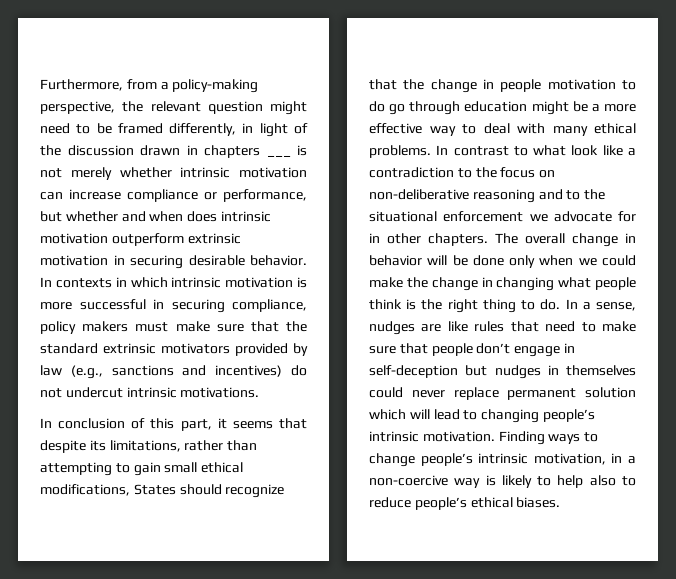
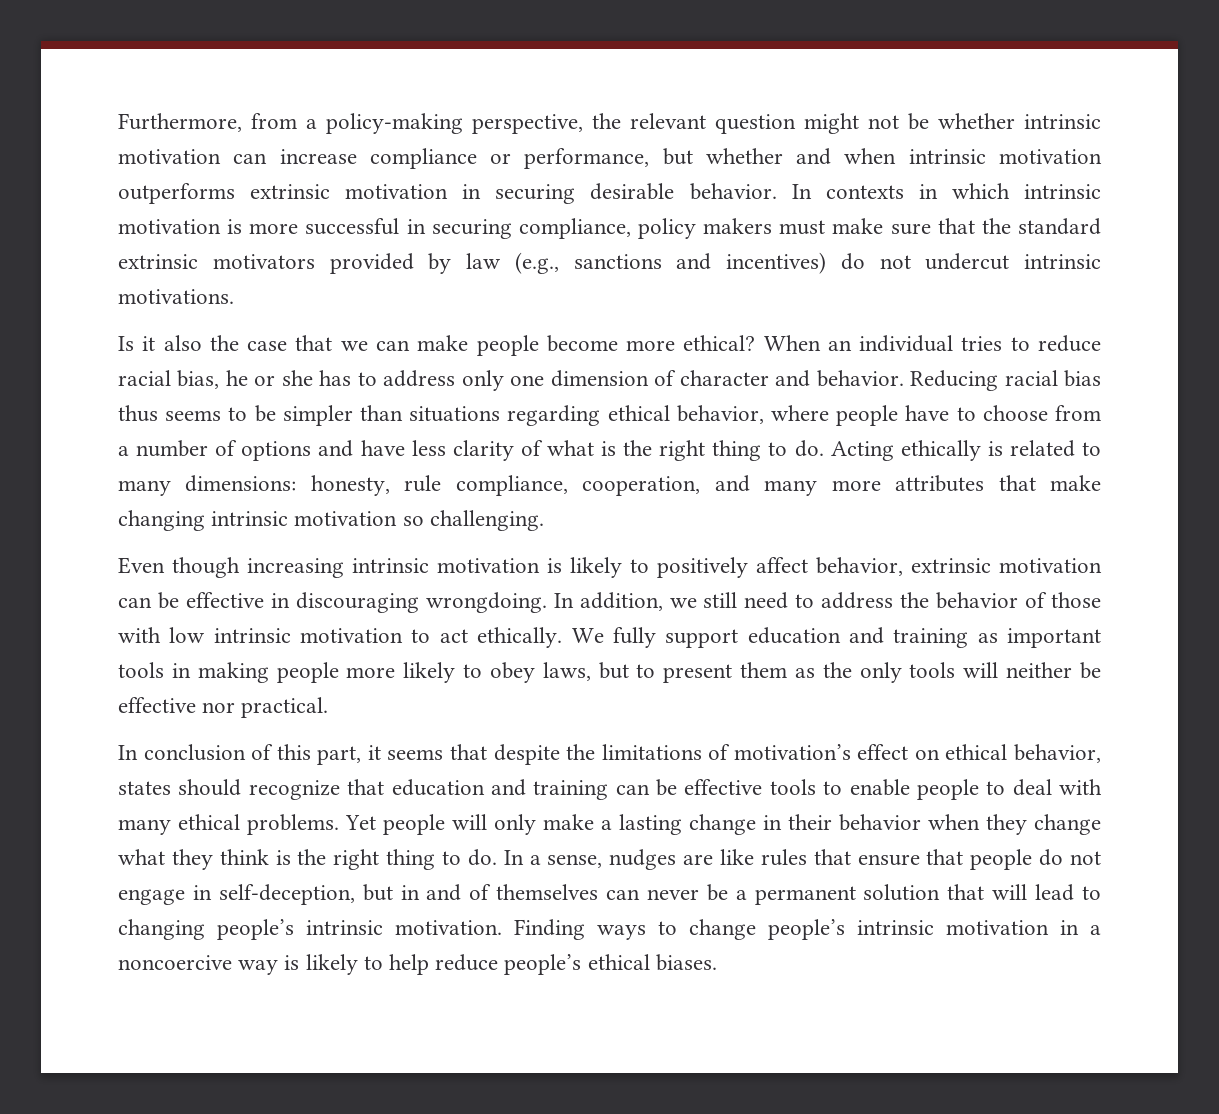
- Furthermore, from a policy-making perspective, the relevant question might need to be framed differently, in light of the discussion drawn in chapters ___ is not merely whether intrinsic motivation can increase compliance or performance, but whether and when does intrinsic motivation outperform extrinsic motivation in securing desirable behavior.
+ Furthermore, from a policy-making perspective, the relevant question might not be whether intrinsic motivation can increase compliance or performance, but whether and when intrinsic motivation outperforms extrinsic motivation in securing desirable behavior.
+ Is it also the case that we can make people become more ethical? When an individual tries to reduce racial bias, he or she has to address only one dimension of character and behavior. Reducing racial bias thus seems to be simpler than situations regarding ethical behavior, where people have to choose from a number of options and have less clarity of what is the right thing to do. Acting ethically is related to many dimensions: honesty, rule compliance, cooperation, and many more attributes that make changing intrinsic motivation so challenging.
+ Even though increasing intrinsic motivation is likely to positively affect behavior, extrinsic motivation can be effective in discouraging wrongdoing. In addition, we still need to address the behavior of those with low intrinsic motivation to act ethically. We fully support education and training as important tools in making people more likely to obey laws, but to present them as the only tools will neither be effective nor practical.
- In conclusion of this part, it seems that despite its limitations, rather than attempting to gain small ethical modifications, States should recognize that the change in people motivation to do go through education might be a more effective way to deal with many ethical problems.
+ In conclusion of this part, it seems that despite the limitations of motivation’s effect on ethical behavior, states should recognize that education and training can be effective tools to enable people to deal with many ethical problems.
- In contrast to what look like a contradiction to the focus on non-deliberative reasoning and to the situational enforcement we advocate for in other chapters. The overall change in behavior will be done only when we could make the change in changing what people think is the right thing to do.
+ Yet people will only make a lasting change in their behavior when they change what they think is the right thing to do.
- In a sense, nudges are like rules that need to make sure that people don’t engage in self-deception but nudges in themselves could never replace permanent solution which will lead to changing people’s intrinsic motivation.
+ In a sense, nudges are like rules that ensure that people do not engage in self-deception, but in and of themselves can never be a permanent solution that will lead to changing people’s intrinsic motivation.
- Finding ways to change people’s intrinsic motivation, in a non-coercive way is likely to help also to reduce people’s ethical biases.
+ Finding ways to change people’s intrinsic motivation in a noncoercive way is likely to help reduce people’s ethical biases.

